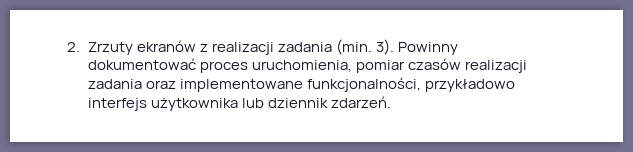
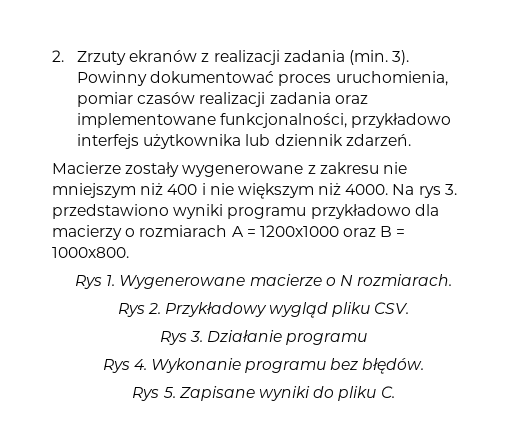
+ Macierze zostały wygenerowane z zakresu nie mniejszym niż 400 i nie większym niż 4000. Na rys 3. przedstawiono wyniki programu przykładowo dla macierzy o rozmiarach A = 1200x1000 oraz B = 1000x800.
+ Rys 1. Wygenerowane macierze o N rozmiarach.
+ Rys 2. Przykładowy wygląd pliku CSV.
+ Rys 3. Działanie programu
+ Rys 4. Wykonanie programu bez błędów.
+ Rys 5. Zapisane wyniki do pliku C.

